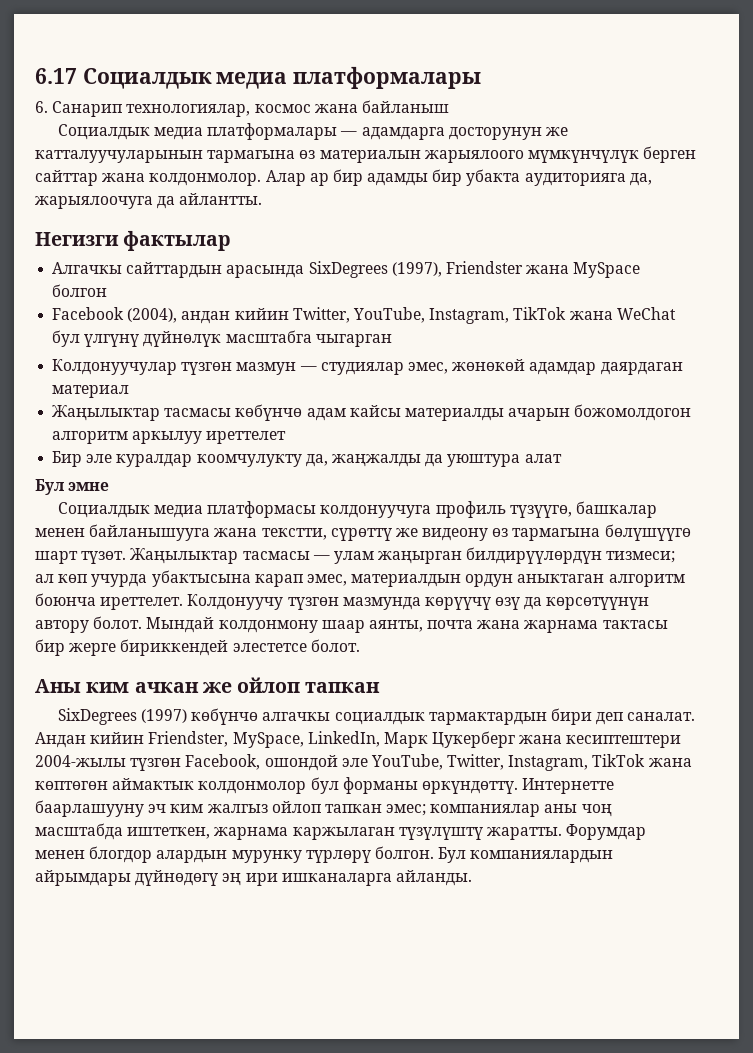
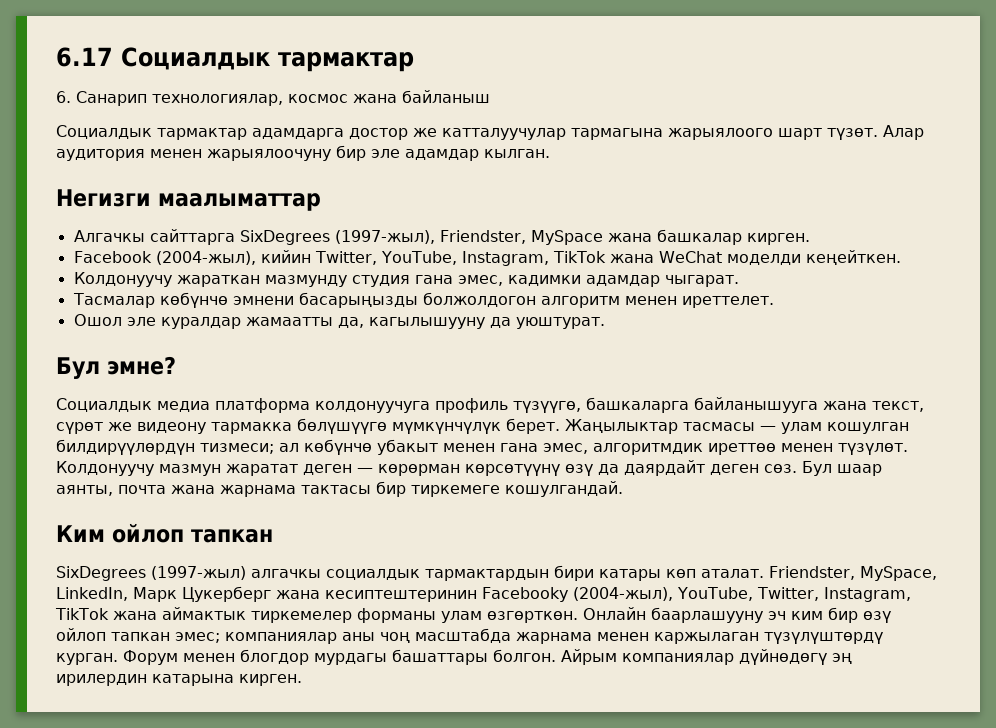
- 6.17 Социалдык медиа платформалары
+ 6.17 Социалдык тармактар
- Социалдык медиа платформалары — адамдарга досторунун же катталуучуларынын тармагына өз материалын жарыялоого мүмкүнчүлүк берген сайттар жана колдонмолор. Алар ар бир адамды бир убакта аудиторияга да, жарыялоочуга да айлантты.
+ Социалдык тармактар адамдарга достор же катталуучулар тармагына жарыялоого шарт түзөт. Алар аудитория менен жарыялоочуну бир эле адамдар кылган.
- Негизги фактылар
+ Негизги маалыматтар
- Алгачкы сайттардын арасында SixDegrees (1997), Friendster жана MySpace болгон
+ Алгачкы сайттарга SixDegrees (1997-жыл), Friendster, MySpace жана башкалар кирген.
- Facebook (2004), андан кийин Twitter, YouTube, Instagram, TikTok жана WeChat бул үлгүнү дүйнөлүк масштабга чыгарган
- Колдонуучулар түзгөн мазмун — студиялар эмес, жөнөкөй адамдар даярдаган материал
- Жаңылыктар тасмасы көбүнчө адам кайсы материалды ачарын божомолдогон алгоритм аркылуу иреттелет
- Бир эле куралдар коомчулукту да, жаңжалды да уюштура алат
- Бул эмне
- Социалдык медиа платформасы колдонуучуга профиль түзүүгө, башкалар менен байланышууга жана текстти, сүрөттү же видеону өз тармагына бөлүшүүгө шарт түзөт.
+ Facebook (2004-жыл), кийин Twitter, YouTube, Instagram, TikTok жана WeChat моделди кеңейткен.
+ Колдонуучу жараткан мазмунду студия гана эмес, кадимки адамдар чыгарат.
+ Тасмалар көбүнчө эмнени басарыңызды болжолдогон алгоритм менен иреттелет.
+ Ошол эле куралдар жамаатты да, кагылышууну да уюштурат.
+ Бул эмне?
+ Социалдык медиа платформа колдонуучуга профиль түзүүгө, башкаларга байланышууга жана текст, сүрөт же видеону тармакка бөлүшүүгө мүмкүнчүлүк берет.
- Жаңылыктар тасмасы — улам жаңырган билдирүүлөрдүн тизмеси; ал көп учурда убактысына карап эмес, материалдын ордун аныктаган алгоритм боюнча иреттелет. Колдонуучу түзгөн мазмунда көрүүчү өзү да көрсөтүүнүн автору болот. Мындай колдонмону шаар аянты, почта жана жарнама тактасы бир жерге бириккендей элестетсе болот.
- Аны ким ачкан же ойлоп тапкан
+ Жаңылыктар тасмасы — улам кошулган билдирүүлөрдүн тизмеси; ал көбүнчө убакыт менен гана эмес, алгоритмдик иреттөө менен түзүлөт. Колдонуучу мазмун жаратат деген — көрөрман көрсөтүүнү өзү да даярдайт деген сөз. Бул шаар аянты, почта жана жарнама тактасы бир тиркемеге кошулгандай.
+ Ким ойлоп тапкан
- SixDegrees (1997) көбүнчө алгачкы социалдык тармактардын бири деп саналат. Андан кийин Friendster, MySpace, LinkedIn, Марк Цукерберг жана кесиптештери 2004-жылы түзгөн Facebook, ошондой эле YouTube, Twitter, Instagram, TikTok жана көптөгөн аймактык колдонмолор бул форманы өркүндөттү. Интернетте баарлашууну эч ким жалгыз ойлоп тапкан эмес; компаниялар аны чоң масштабда иштеткен, жарнама каржылаган түзүлүштү жаратты. Форумдар менен блогдор алардын мурунку түрлөрү болгон. Бул компаниялардын айрымдары дүйнөдөгү эң ири ишканаларга айланды.
+ SixDegrees (1997-жыл) алгачкы социалдык тармактардын бири катары көп аталат. Friendster, MySpace, LinkedIn, Марк Цукерберг жана кесиптештеринин Facebookу (2004-жыл), YouTube, Twitter, Instagram, TikTok жана аймактык тиркемелер форманы улам өзгөрткөн. Онлайн баарлашууну эч ким бир өзү ойлоп тапкан эмес; компаниялар аны чоң масштабда жарнама менен каржылаган түзүлүштөрдү курган. Форум менен блогдор мурдагы башаттары болгон. Айрым компаниялар дүйнөдөгү эң ирилердин катарына кирген.

